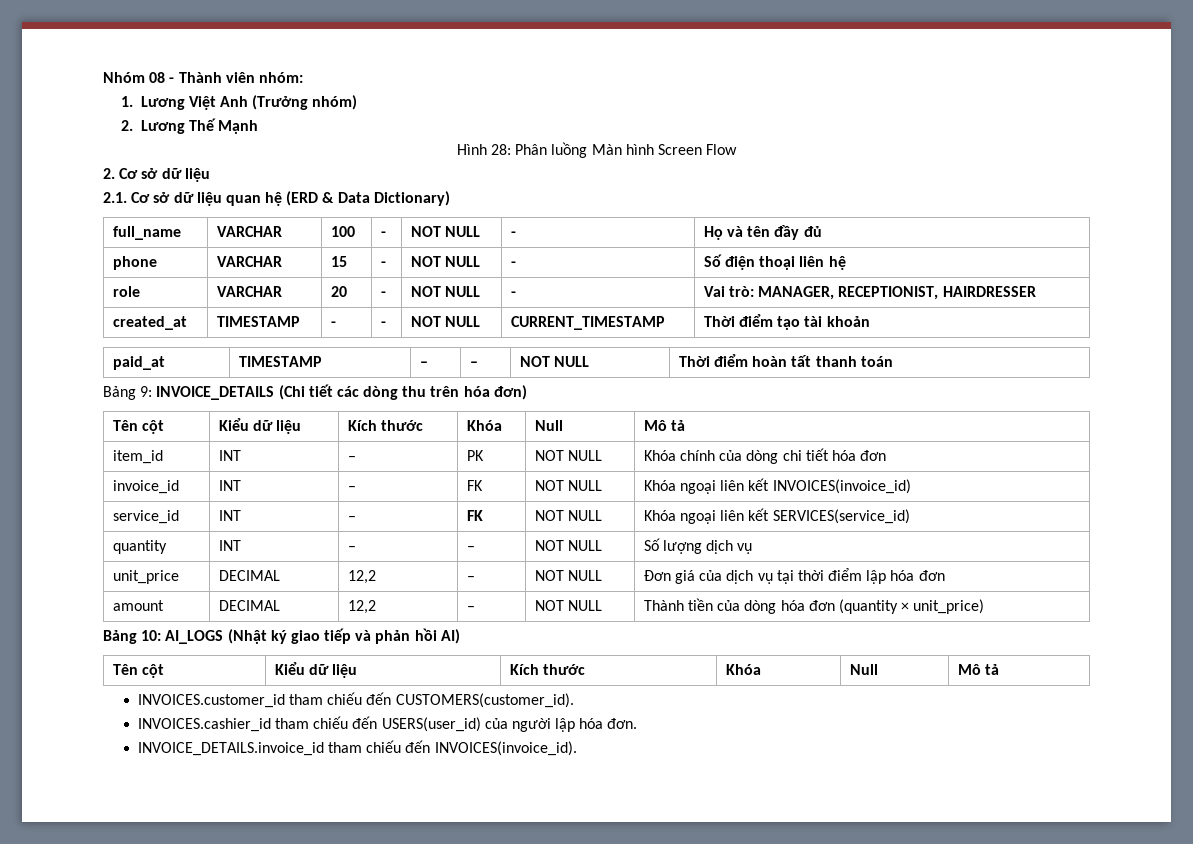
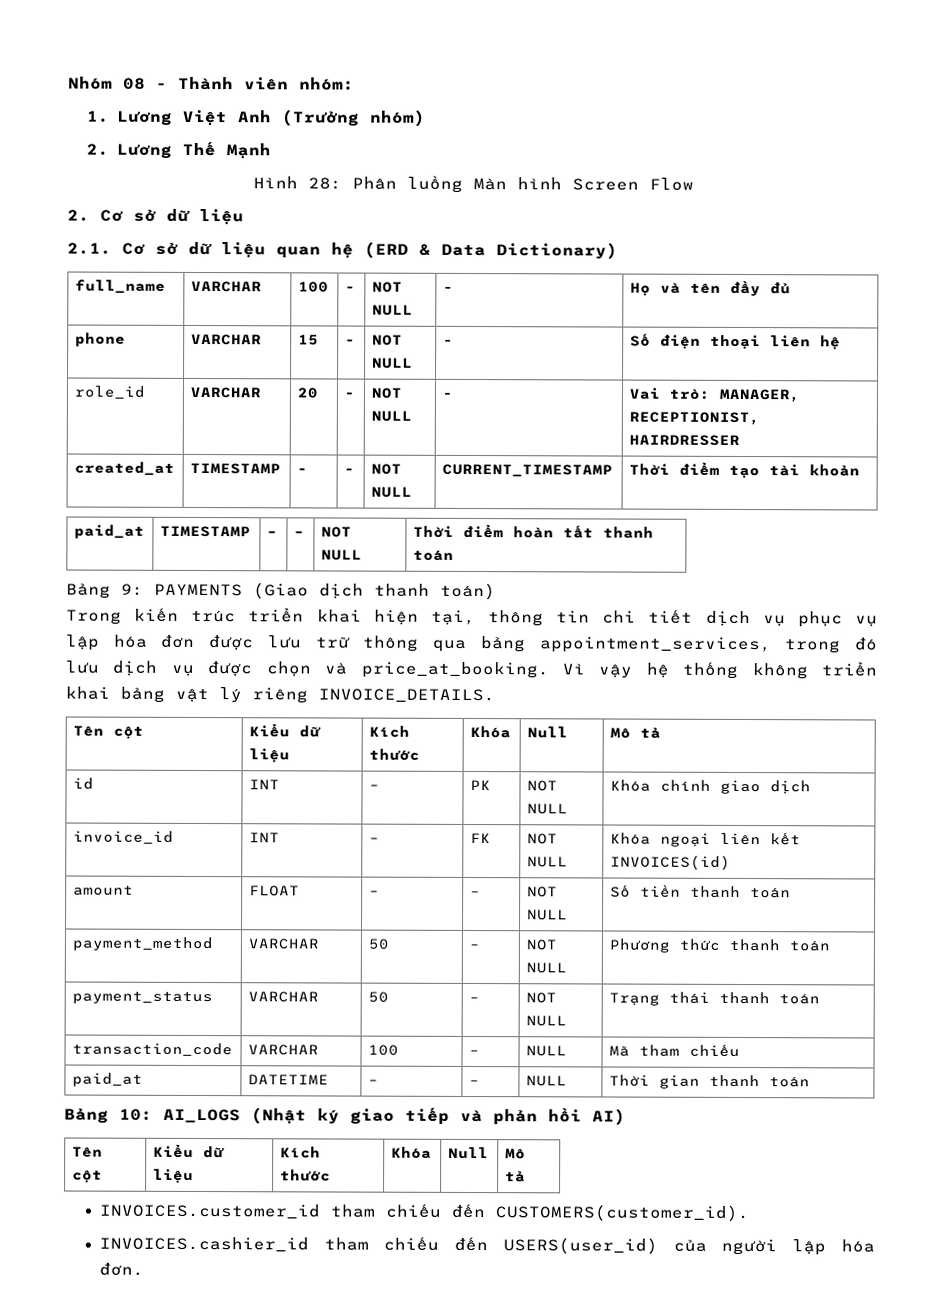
- role | VARCHAR | 20 | - | NOT NULL | - | Vai trò: MANAGER, RECEPTIONIST, HAIRDRESSER
+ role_id | VARCHAR | 20 | - | NOT NULL | - | Vai trò: MANAGER, RECEPTIONIST, HAIRDRESSER
- Bảng 9: INVOICE_DETAILS (Chi tiết các dòng thu trên hóa đơn)
+ Bảng 9: PAYMENTS (Giao dịch thanh toán)
+ Trong kiến trúc triển khai hiện tại, thông tin chi tiết dịch vụ phục vụ lập hóa đơn được lưu trữ thông qua bảng appointment_services, trong đó lưu dịch vụ được chọn và price_at_booking. Vì vậy hệ thống không triển khai bảng vật lý riêng INVOICE_DETAILS.
- item_id | INT | – | PK | NOT NULL | Khóa chính của dòng chi tiết hóa đơn
+ id | INT | – | PK | NOT NULL | Khóa chính giao dịch
- invoice_id | INT | – | FK | NOT NULL | Khóa ngoại liên kết INVOICES(invoice_id)
- service_id | INT | – | FK | NOT NULL | Khóa ngoại liên kết SERVICES(service_id)
- quantity | INT | – | – | NOT NULL | Số lượng dịch vụ
- unit_price | DECIMAL | 12,2 | – | NOT NULL | Đơn giá của dịch vụ tại thời điểm lập hóa đơn
- amount | DECIMAL | 12,2 | – | NOT NULL | Thành tiền của dòng hóa đơn (quantity × unit_price)
+ invoice_id | INT | – | FK | NOT NULL | Khóa ngoại liên kết INVOICES(id)
+ amount | FLOAT | – | – | NOT NULL | Số tiền thanh toán
+ payment_method | VARCHAR | 50 | – | NOT NULL | Phương thức thanh toán
+ payment_status | VARCHAR | 50 | – | NOT NULL | Trạng thái thanh toán
+ transaction_code | VARCHAR | 100 | – | NULL | Mã tham chiếu
+ paid_at | DATETIME | – | – | NULL | Thời gian thanh toán
- INVOICE_DETAILS.invoice_id tham chiếu đến INVOICES(invoice_id).

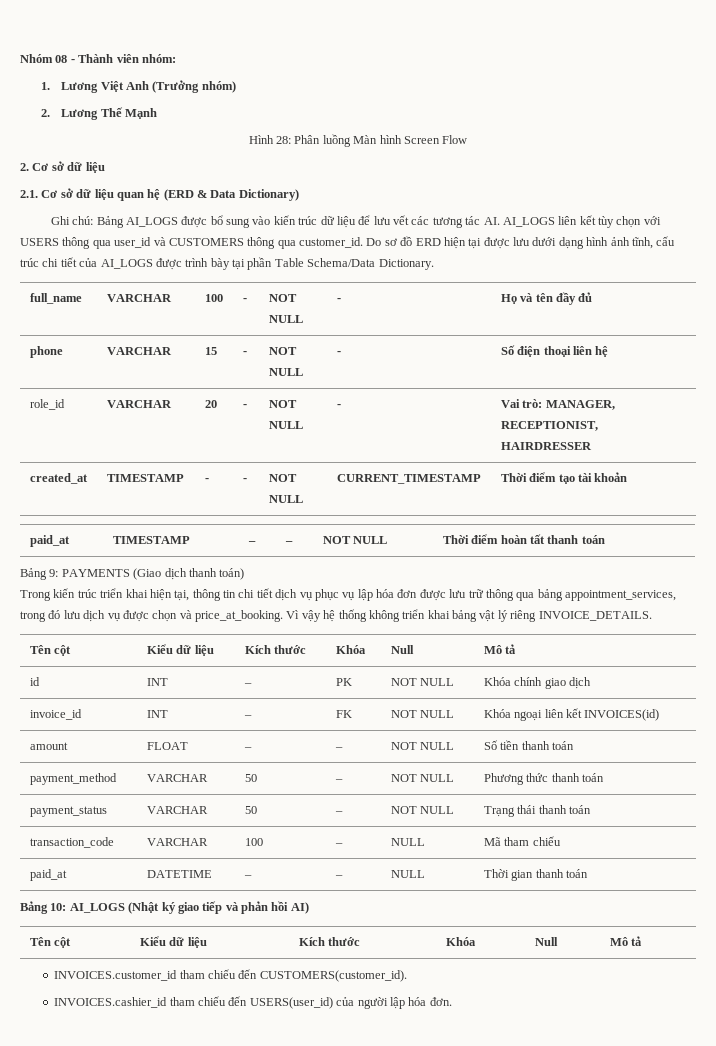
+ Ghi chú: Bảng AI_LOGS được bổ sung vào kiến trúc dữ liệu để lưu vết các tương tác AI. AI_LOGS liên kết tùy chọn với USERS thông qua user_id và CUSTOMERS thông qua customer_id. Do sơ đồ ERD hiện tại được lưu dưới dạng hình ảnh tĩnh, cấu trúc chi tiết của AI_LOGS được trình bày tại phần Table Schema/Data Dictionary.

